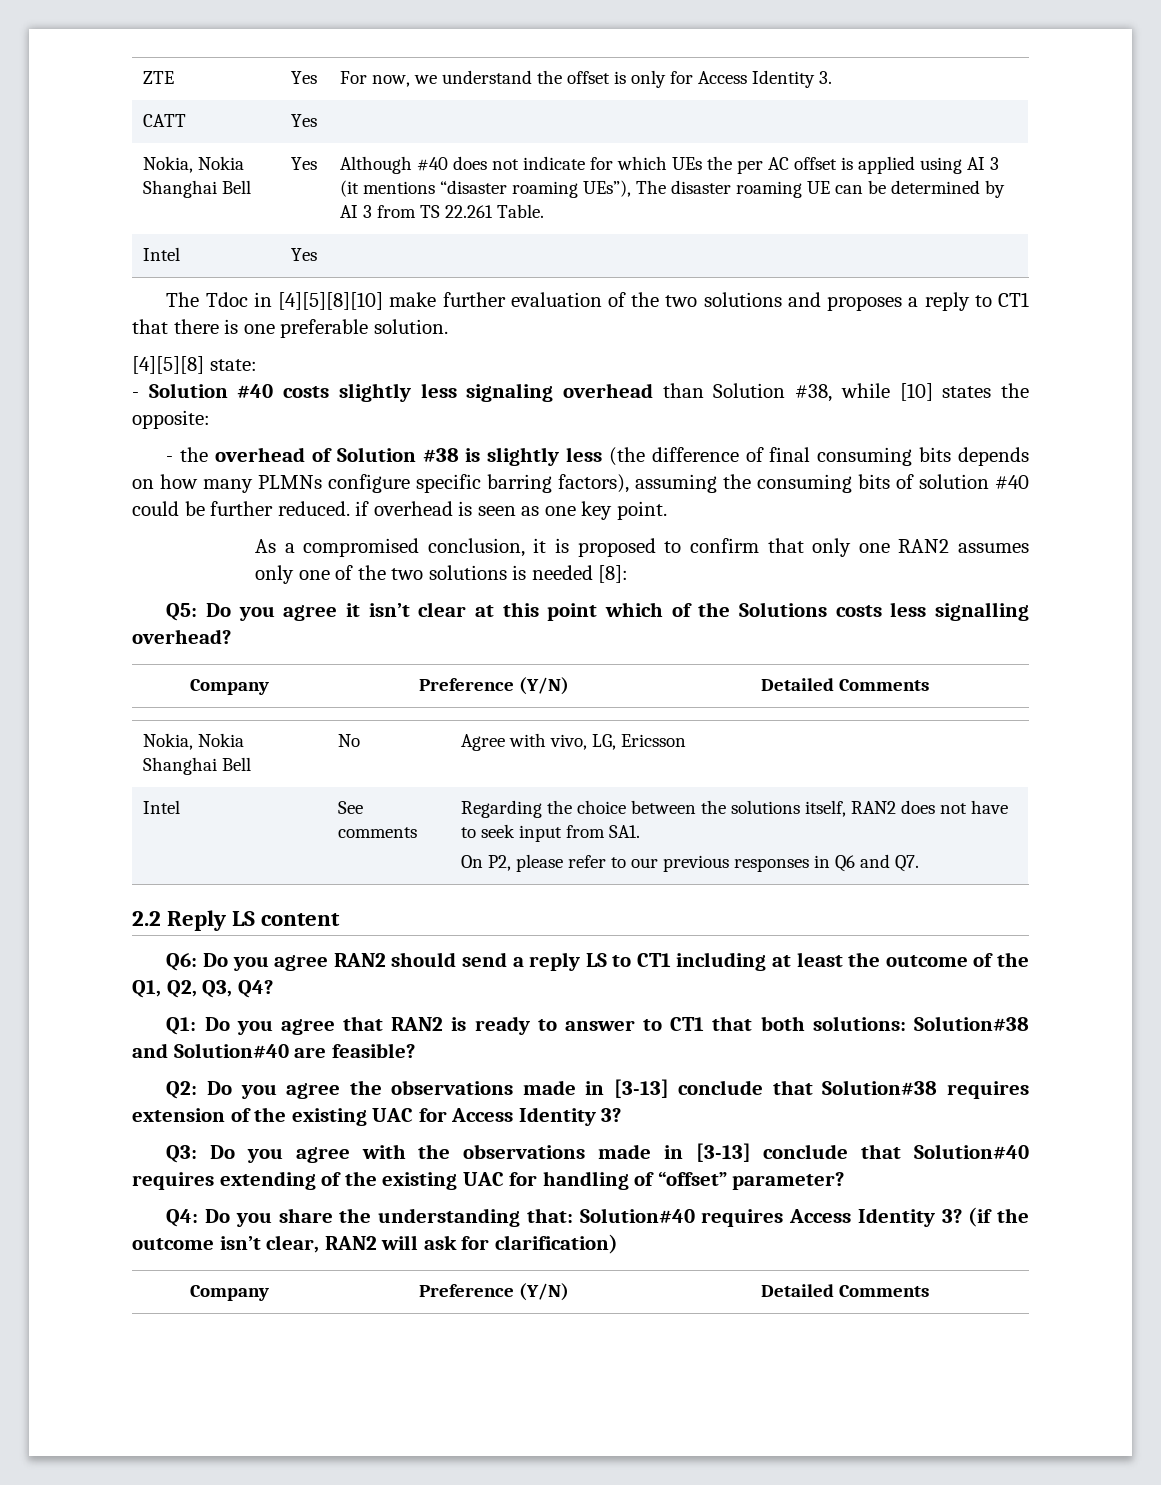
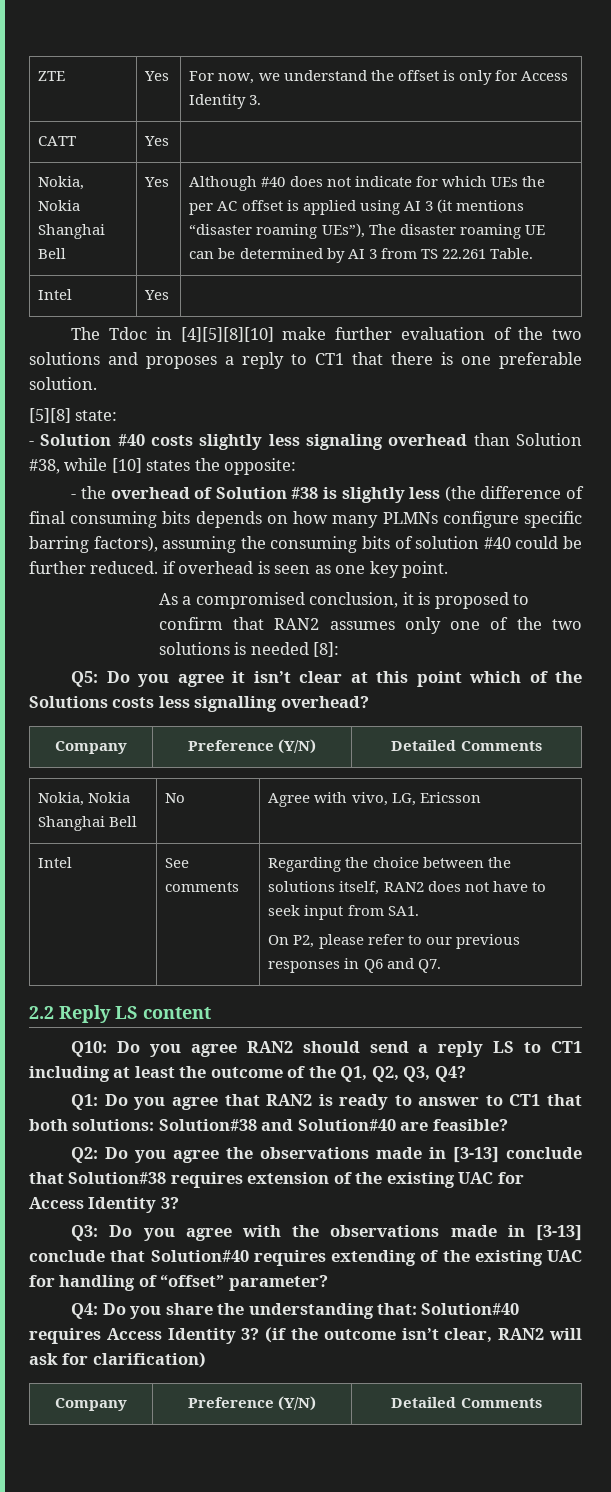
- [4][5][8] state:
+ [5][8] state:
- As a compromised conclusion, it is proposed to confirm that only one RAN2 assumes only one of the two solutions is needed [8]:
+ As a compromised conclusion, it is proposed to confirm that RAN2 assumes only one of the two solutions is needed [8]:
- Q6: Do you agree RAN2 should send a reply LS to CT1 including at least the outcome of the Q1, Q2, Q3, Q4?
+ Q10: Do you agree RAN2 should send a reply LS to CT1 including at least the outcome of the Q1, Q2, Q3, Q4?

